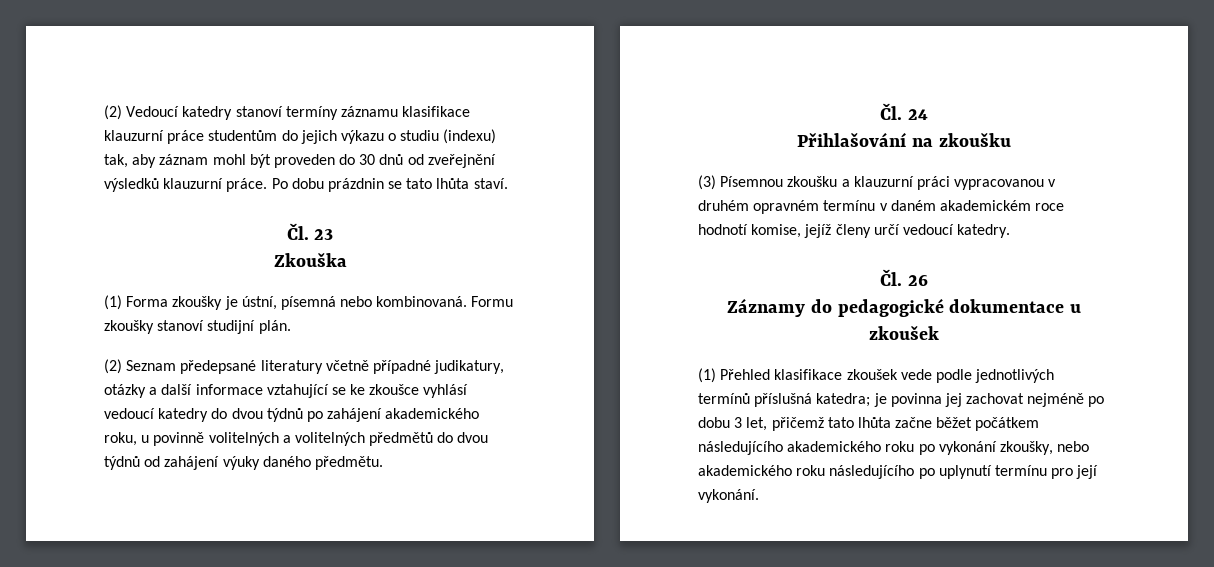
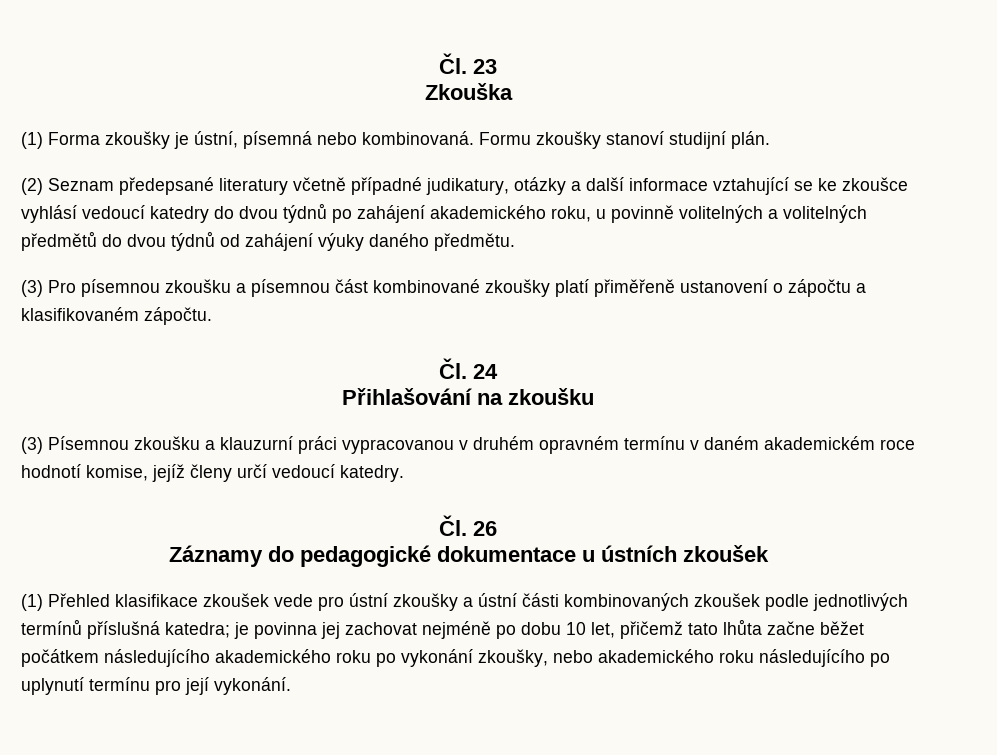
- (2) Vedoucí katedry stanoví termíny záznamu klasifikace klauzurní práce studentům do jejich výkazu o studiu (indexu) tak, aby záznam mohl být proveden do 30 dnů od zveřejnění výsledků klauzurní práce. Po dobu prázdnin se tato lhůta staví.
+ (3) Pro písemnou zkoušku a písemnou část kombinované zkoušky platí přiměřeně ustanovení o zápočtu a klasifikovaném zápočtu.
- Záznamy do pedagogické dokumentace u zkoušek
+ Záznamy do pedagogické dokumentace u ústních zkoušek
- (1) Přehled klasifikace zkoušek vede podle jednotlivých termínů příslušná katedra; je povinna jej zachovat nejméně po dobu 3 let, přičemž tato lhůta začne běžet počátkem následujícího akademického roku po vykonání zkoušky, nebo akademického roku následujícího po uplynutí termínu pro její vykonání.
+ (1) Přehled klasifikace zkoušek vede pro ústní zkoušky a ústní části kombinovaných zkoušek podle jednotlivých termínů příslušná katedra; je povinna jej zachovat nejméně po dobu 10 let, přičemž tato lhůta začne běžet počátkem následujícího akademického roku po vykonání zkoušky, nebo akademického roku následujícího po uplynutí termínu pro její vykonání.

